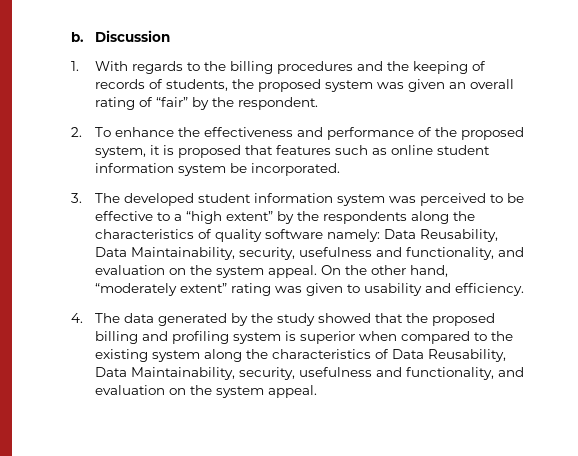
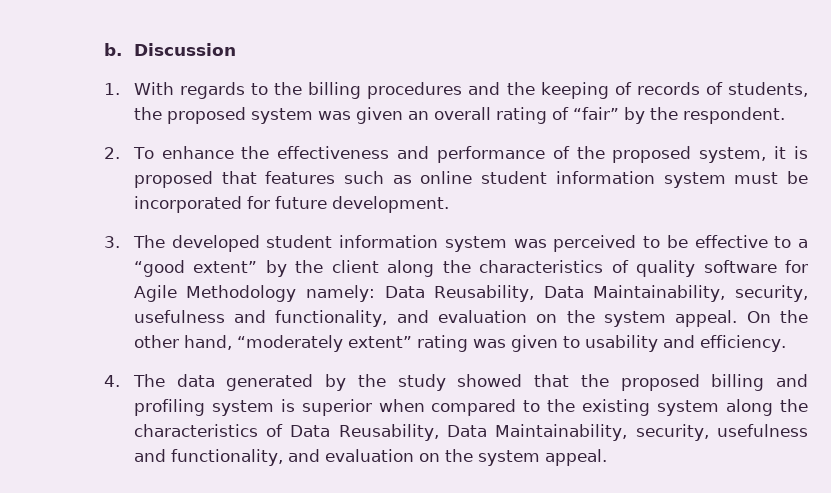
- 2. To enhance the effectiveness and performance of the proposed system, it is proposed that features such as online student information system be incorporated.
+ 2. To enhance the effectiveness and performance of the proposed system, it is proposed that features such as online student information system must be incorporated for future development.
- 3. The developed student information system was perceived to be effective to a “high extent” by the respondents along the characteristics of quality software namely: Data Reusability, Data Maintainability, security, usefulness and functionality, and evaluation on the system appeal.
+ 3. The developed student information system was perceived to be effective to a “good extent” by the client along the characteristics of quality software for Agile Methodology namely: Data Reusability, Data Maintainability, security, usefulness and functionality, and evaluation on the system appeal.

